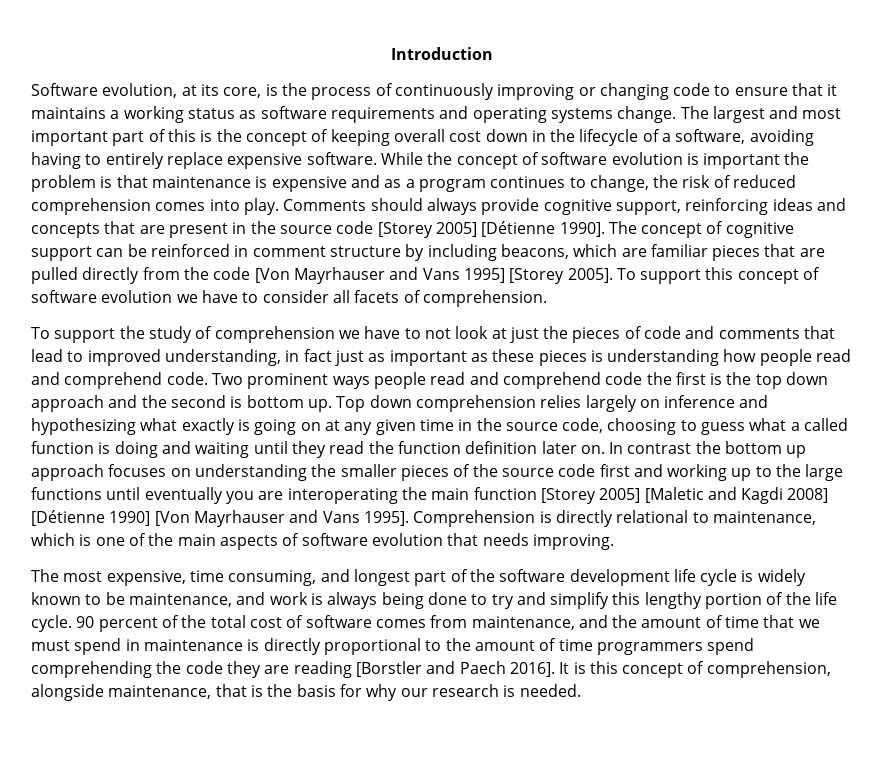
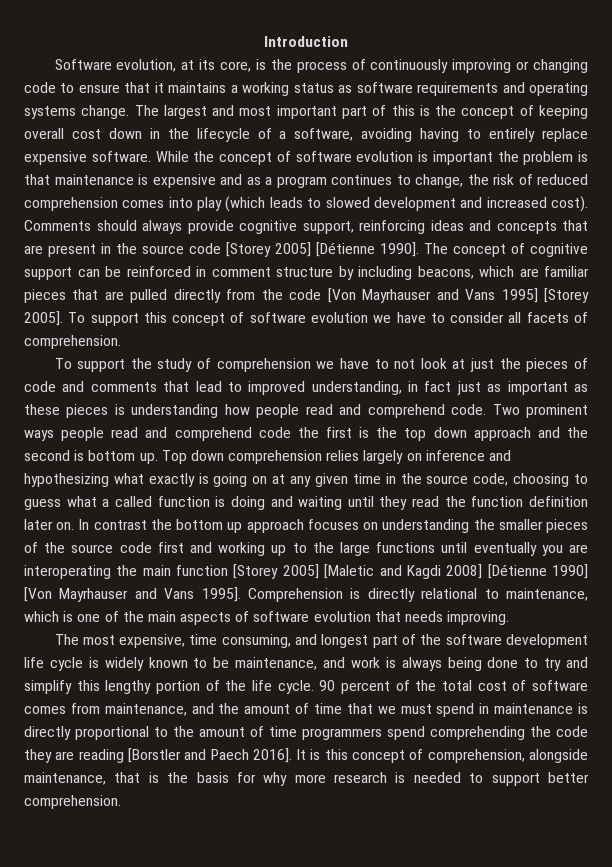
- While the concept of software evolution is important the problem is that maintenance is expensive and as a program continues to change, the risk of reduced comprehension comes into play.
+ While the concept of software evolution is important the problem is that maintenance is expensive and as a program continues to change, the risk of reduced comprehension comes into play (which leads to slowed development and increased cost).
- It is this concept of comprehension, alongside maintenance, that is the basis for why our research is needed.
+ It is this concept of comprehension, alongside maintenance, that is the basis for why more research is needed to support better comprehension.

